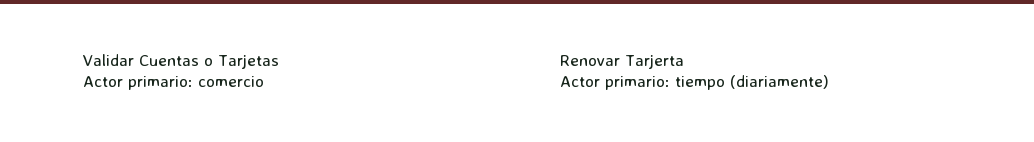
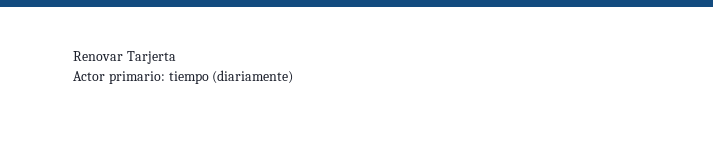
- Validar Cuentas o Tarjetas
- Actor primario: comercio

